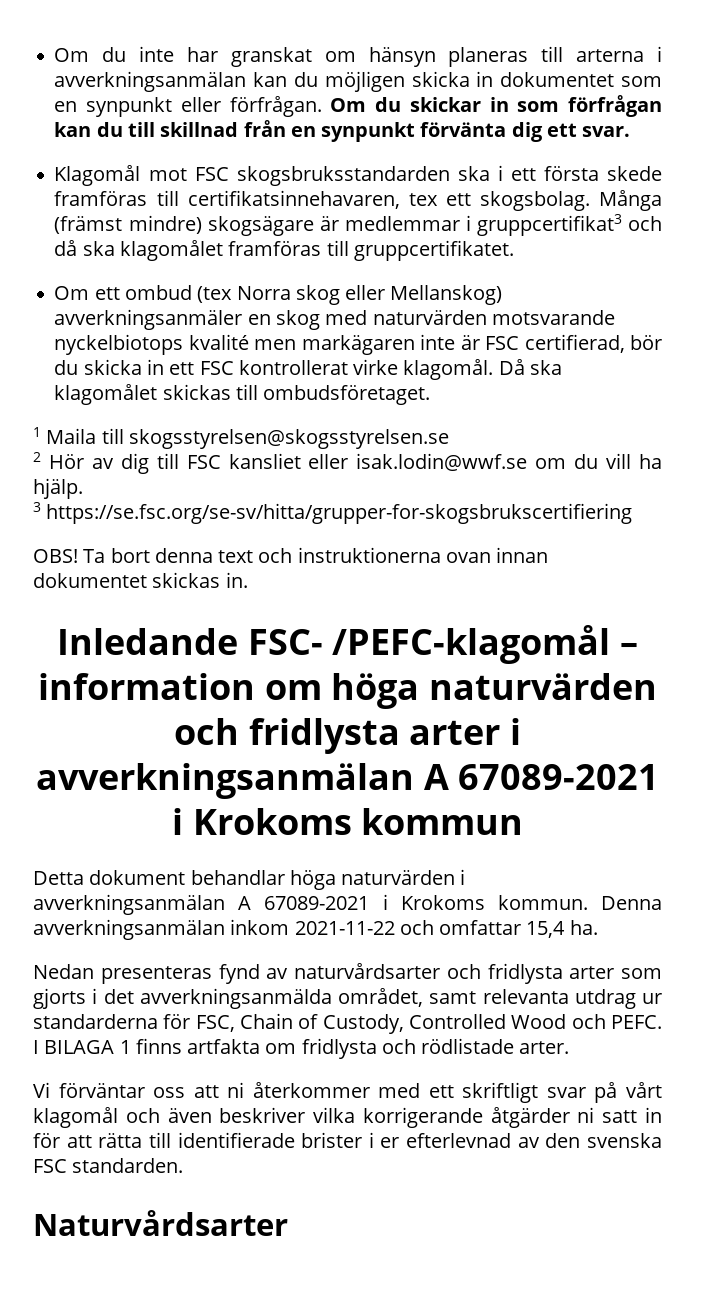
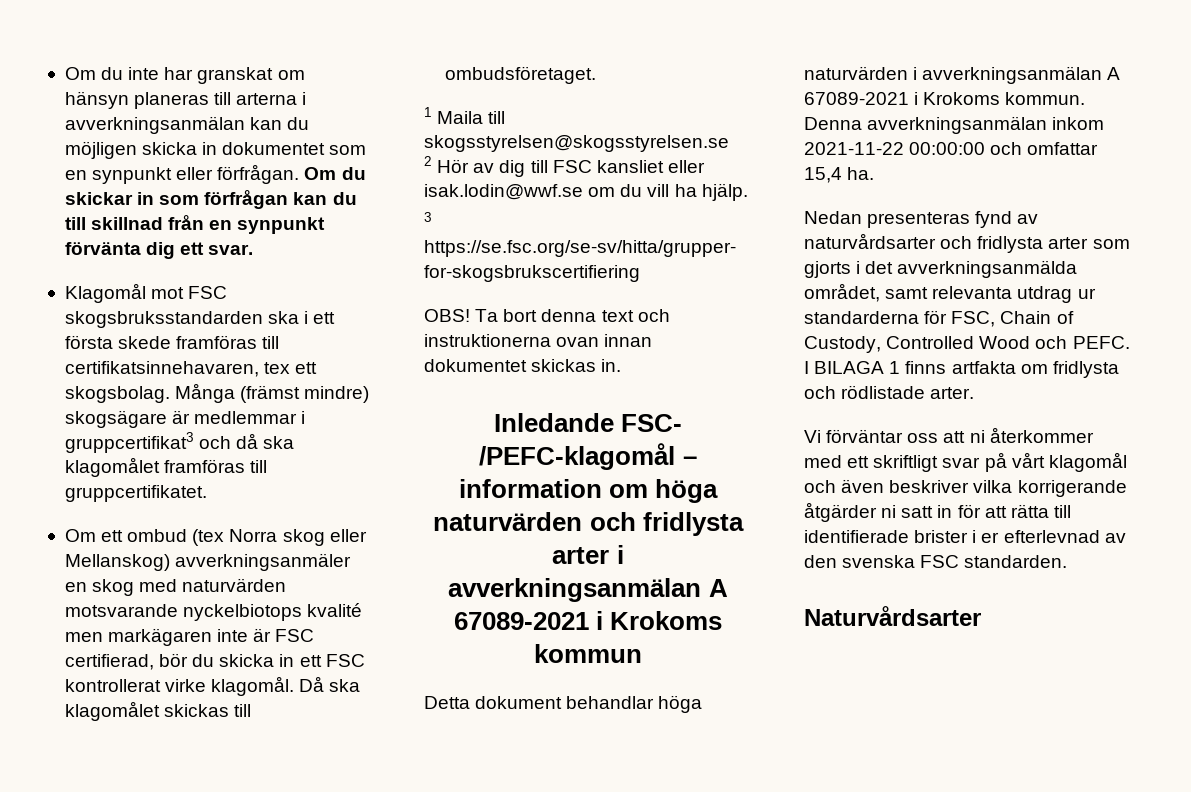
- Denna avverkningsanmälan inkom 2021-11-22 och omfattar 15,4 ha.
+ Denna avverkningsanmälan inkom 2021-11-22 00:00:00 och omfattar 15,4 ha.

